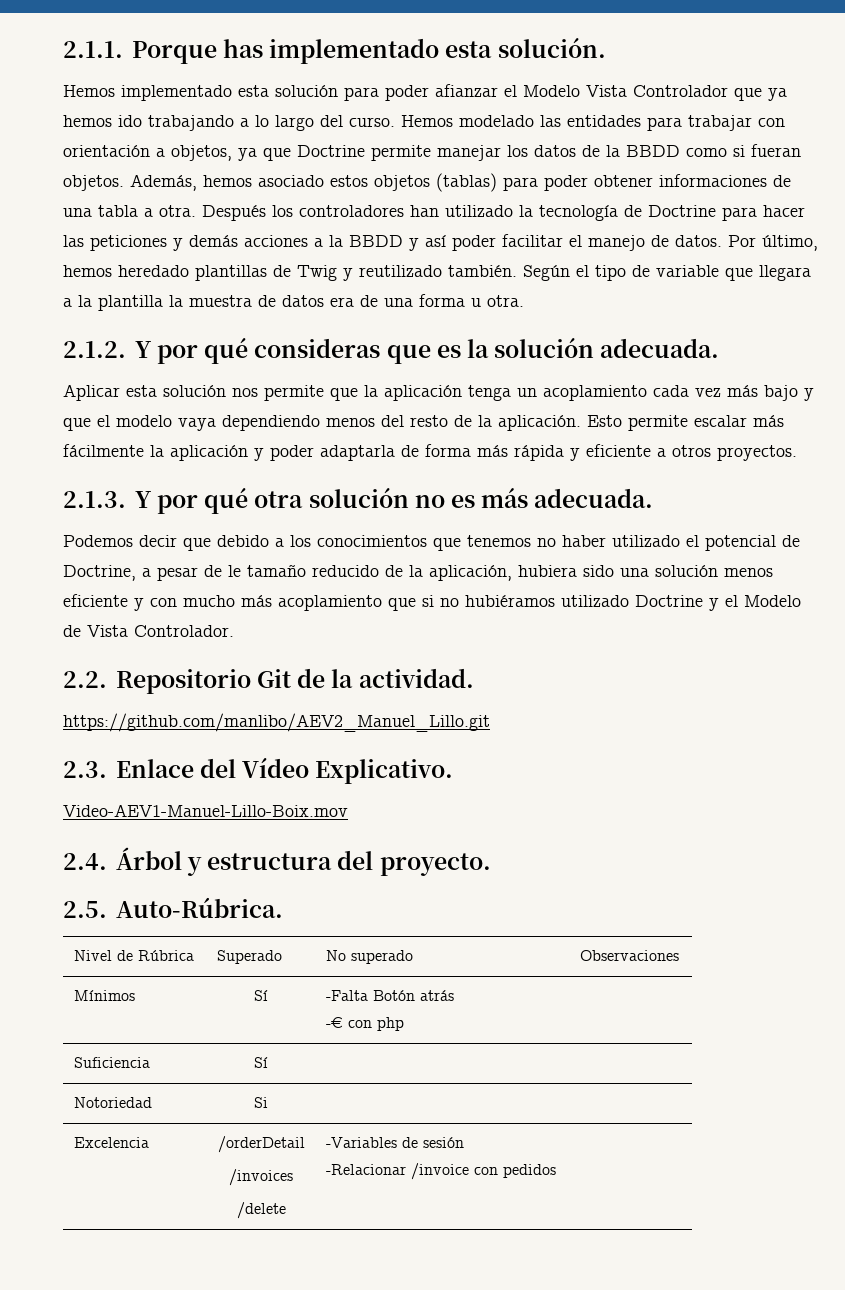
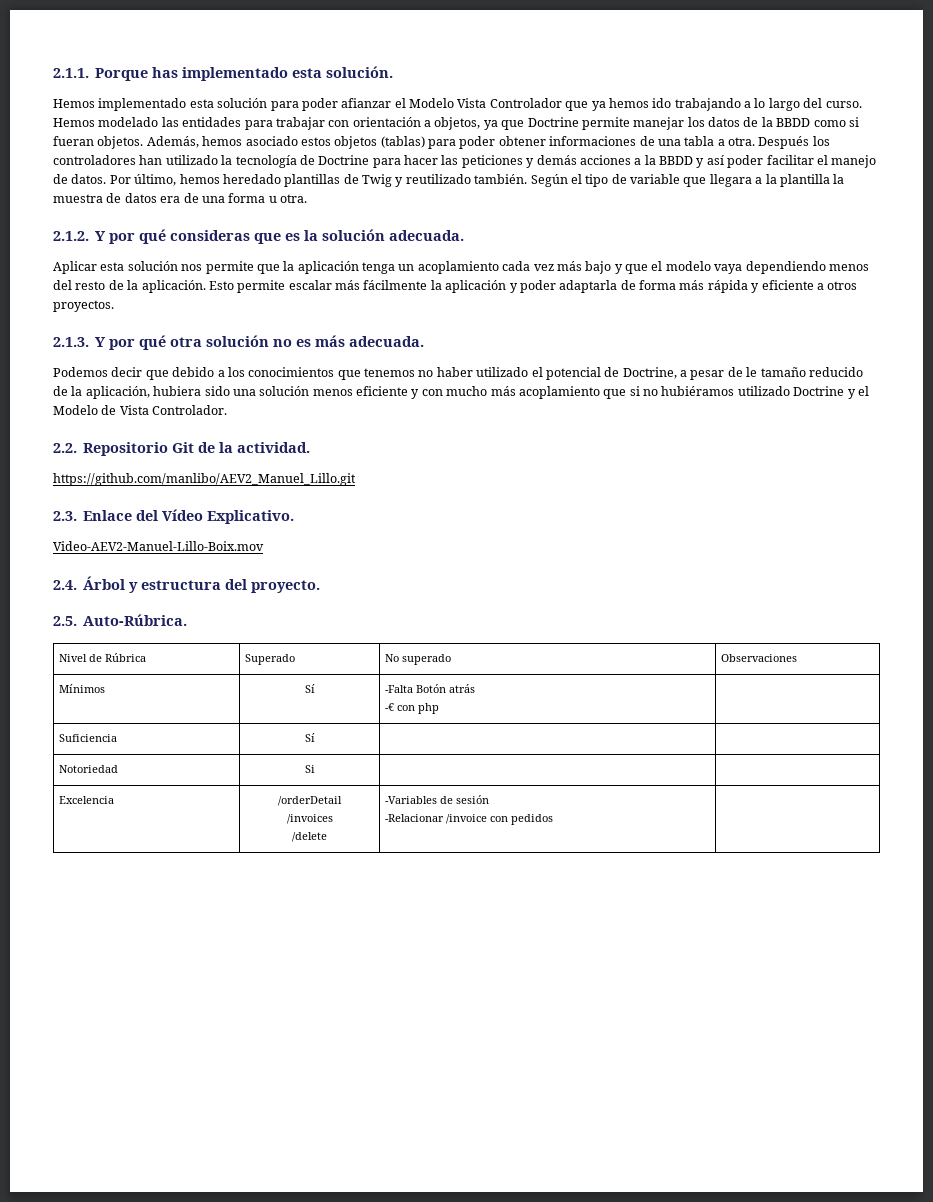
- Video-AEV1-Manuel-Lillo-Boix.mov
+ Video-AEV2-Manuel-Lillo-Boix.mov

